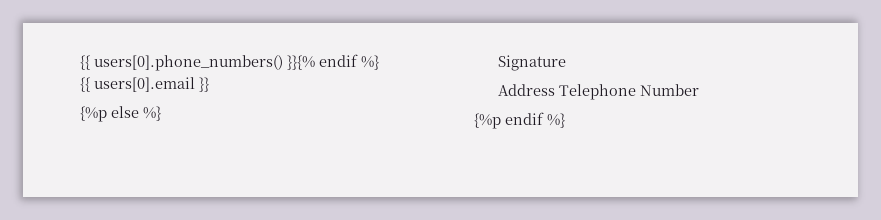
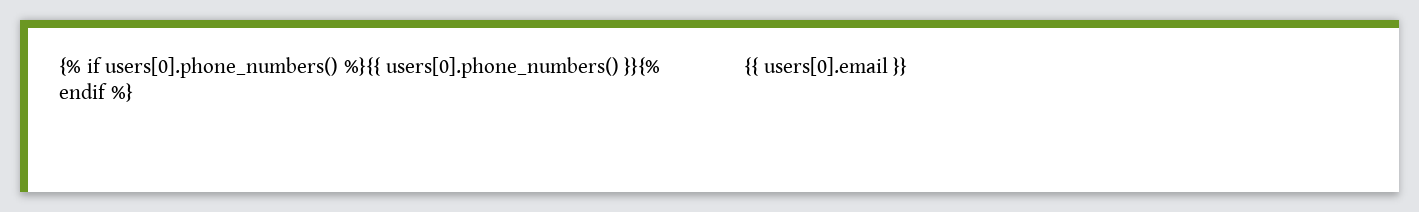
- {{ users[0].phone_numbers() }}{% endif %}
+ {% if users[0].phone_numbers() %}{{ users[0].phone_numbers() }}{% endif %}
- {%p else %}
- Signature
- Address Telephone Number
- {%p endif %}

